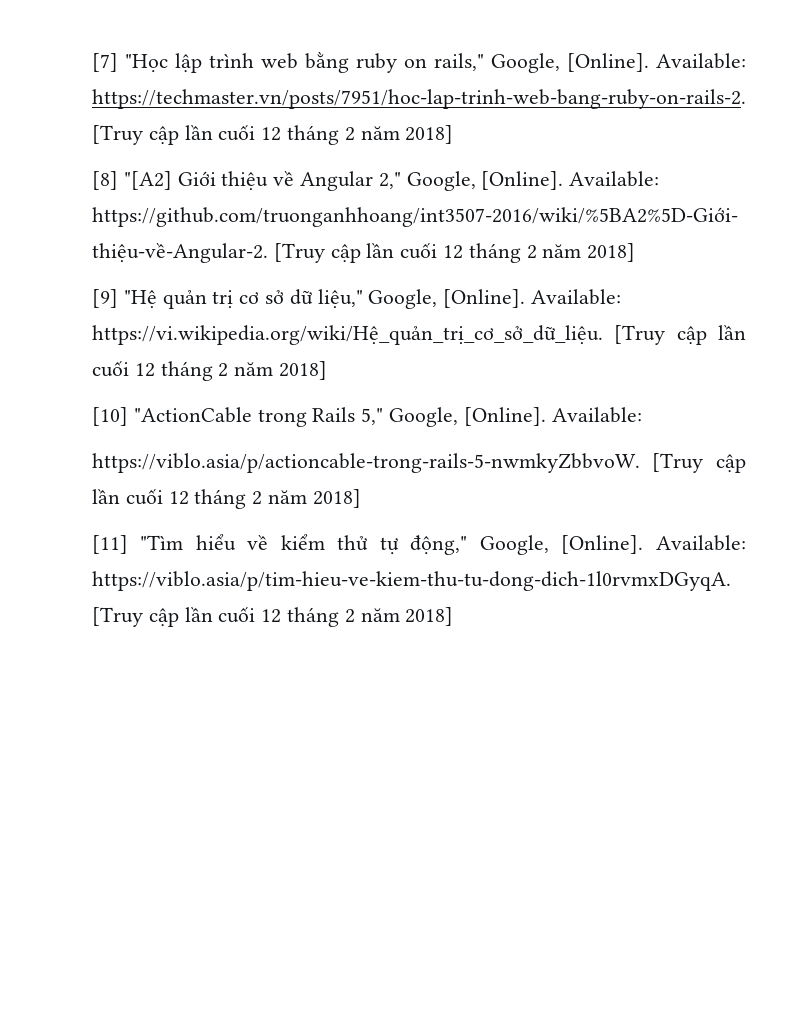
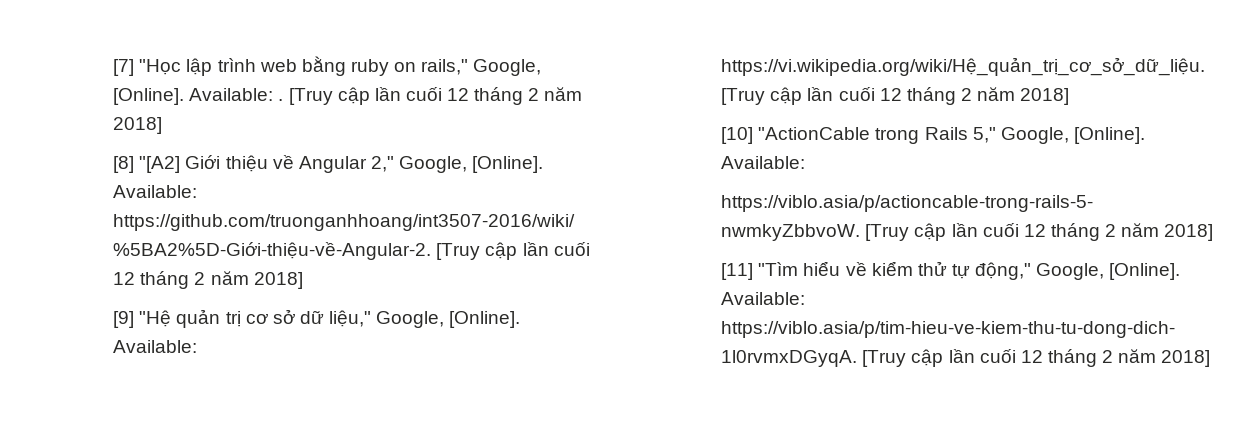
- Available: https://techmaster.vn/posts/7951/hoc-lap-trinh-web-bang-ruby-on-rails-2. [Truy cập lần cuối 12 tháng 2 năm 2018]
+ Available: . [Truy cập lần cuối 12 tháng 2 năm 2018]

